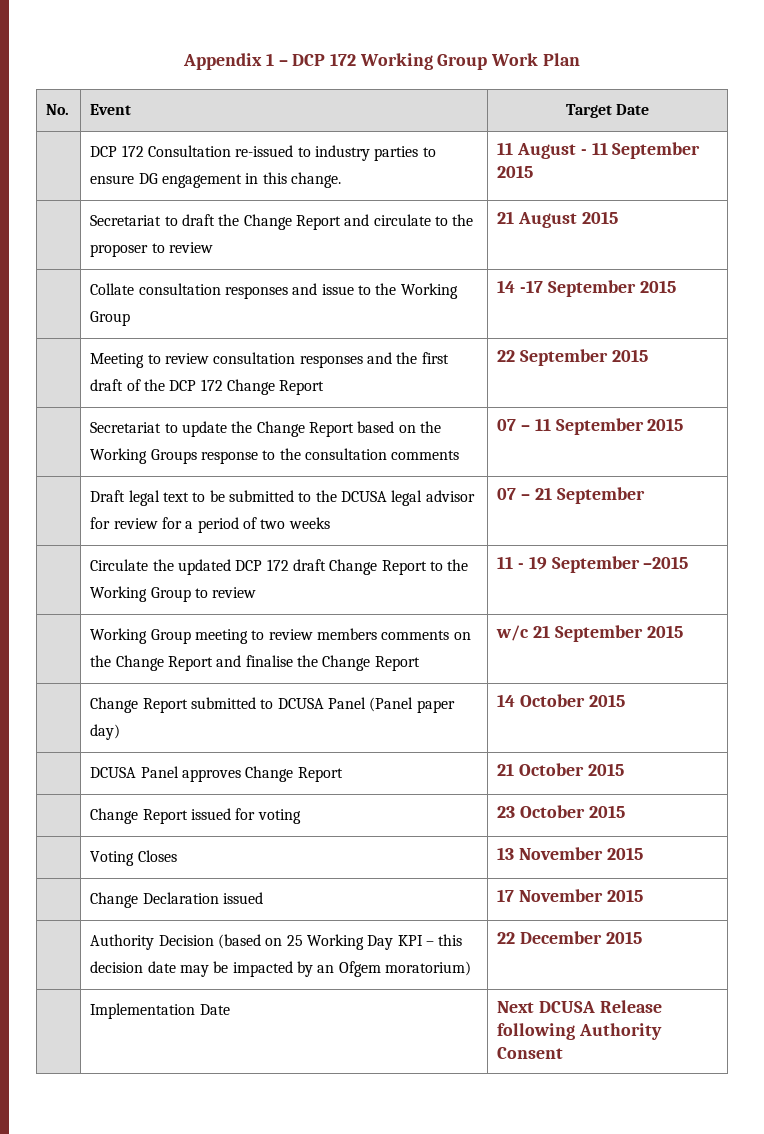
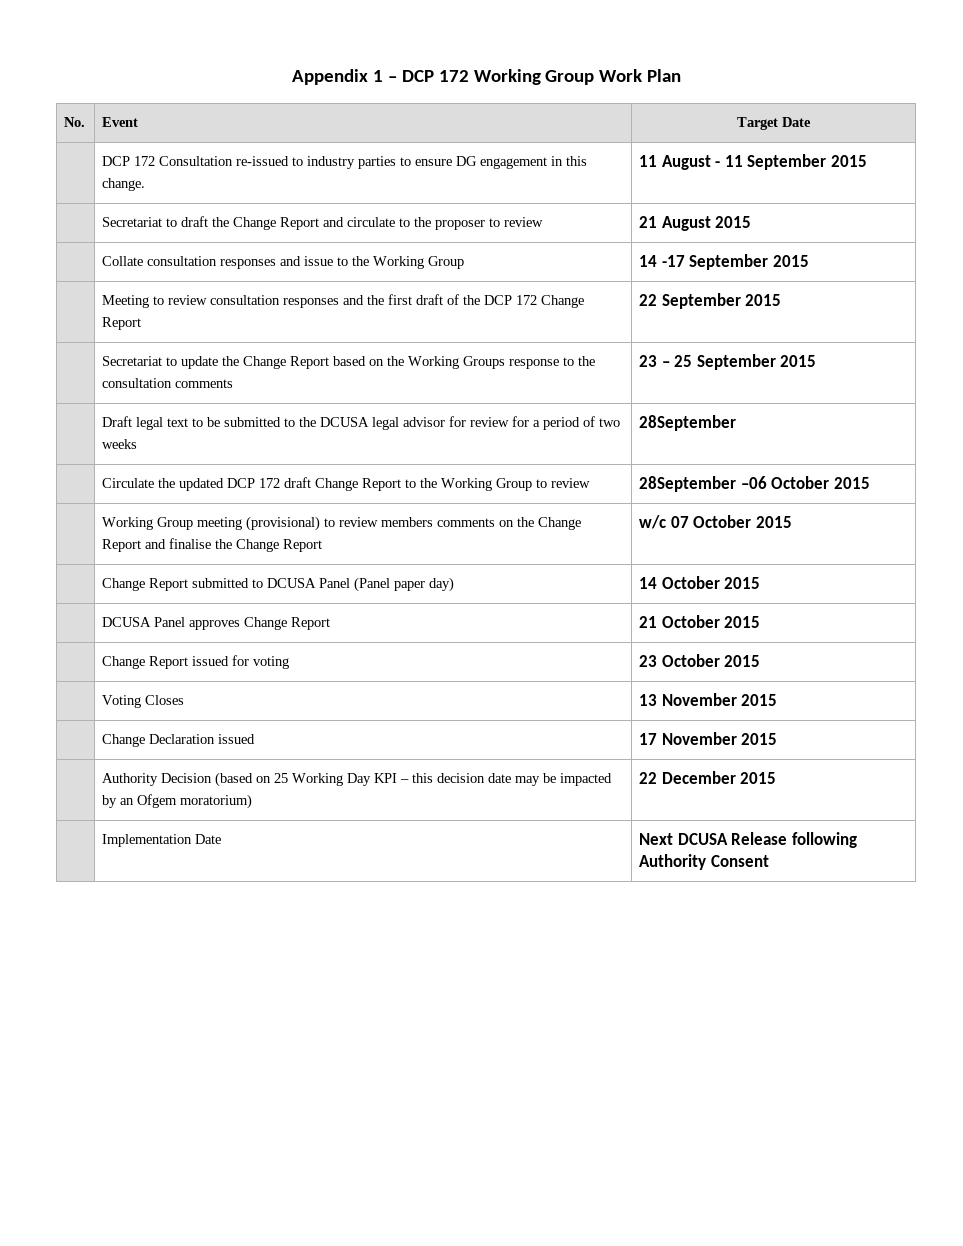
- | Secretariat to update the Change Report based on the Working Groups response to the consultation comments | 07 – 11 September 2015
+ | Secretariat to update the Change Report based on the Working Groups response to the consultation comments | 23 – 25 September 2015
- | Draft legal text to be submitted to the DCUSA legal advisor for review for a period of two weeks | 07 – 21 September
+ | Draft legal text to be submitted to the DCUSA legal advisor for review for a period of two weeks | 28September
- | Circulate the updated DCP 172 draft Change Report to the Working Group to review | 11 - 19 September –2015
+ | Circulate the updated DCP 172 draft Change Report to the Working Group to review | 28September –06 October 2015
- | Working Group meeting to review members comments on the Change Report and finalise the Change Report | w/c 21 September 2015
+ | Working Group meeting (provisional) to review members comments on the Change Report and finalise the Change Report | w/c 07 October 2015

